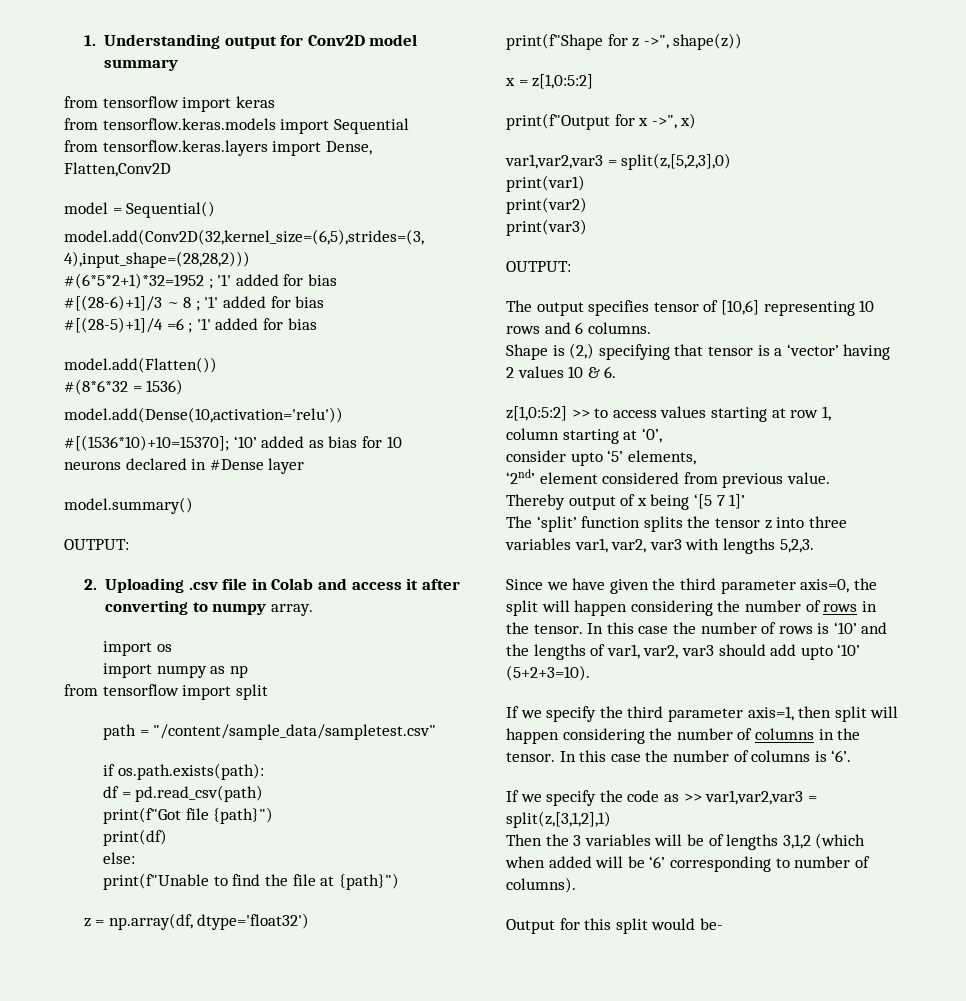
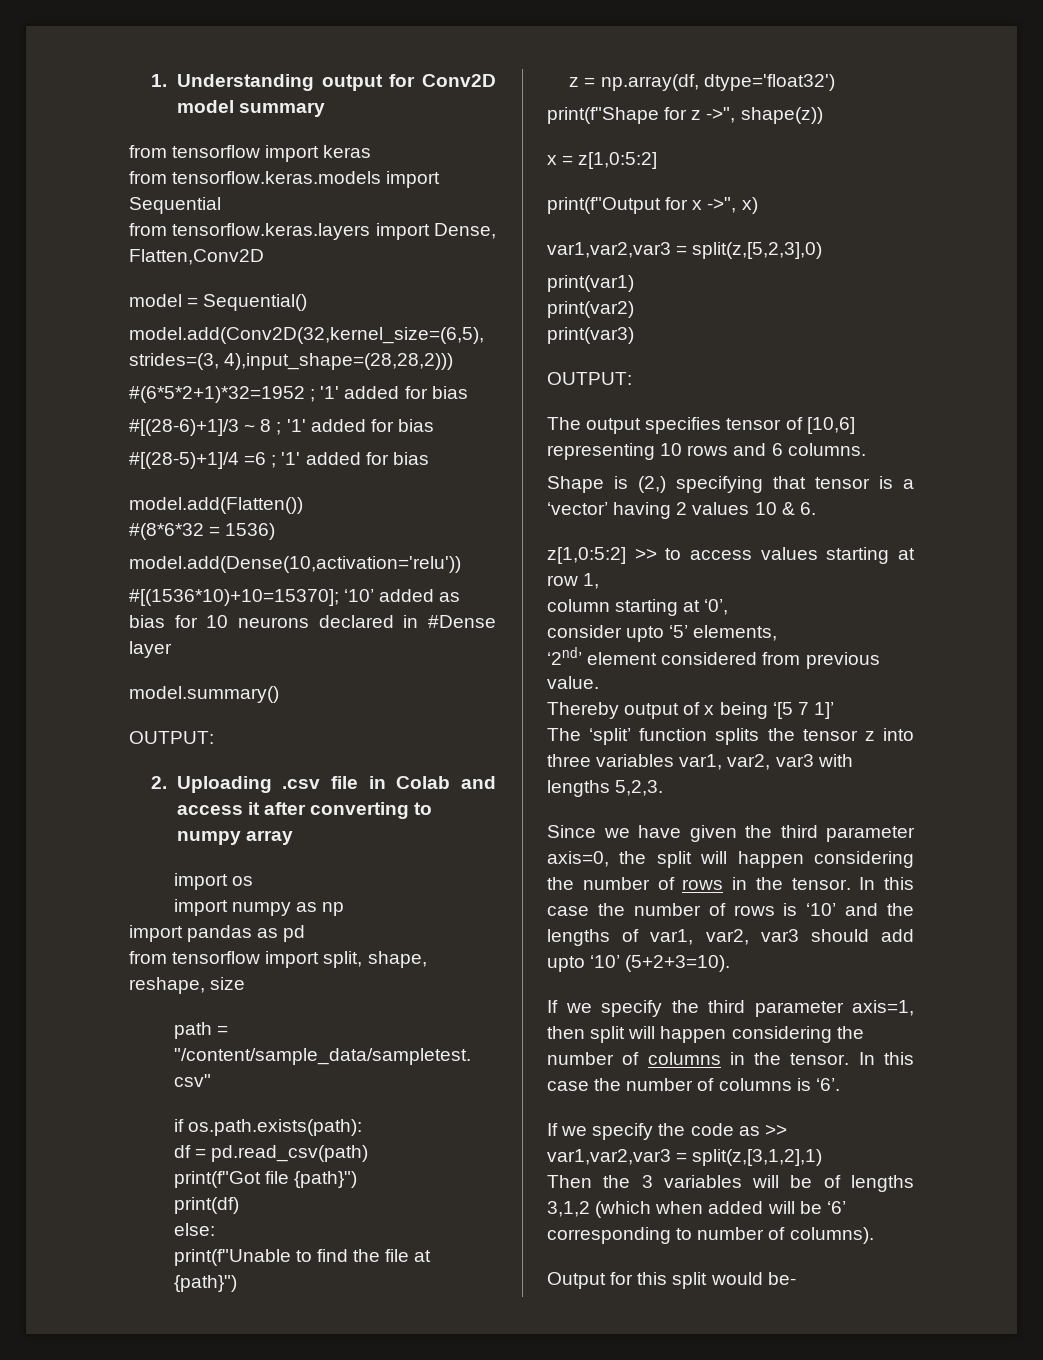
- 2. Uploading .csv file in Colab and access it after converting to numpy array.
+ 2. Uploading .csv file in Colab and access it after converting to numpy array
- from tensorflow import split
+ import pandas as pd
+ from tensorflow import split, shape, reshape, size

